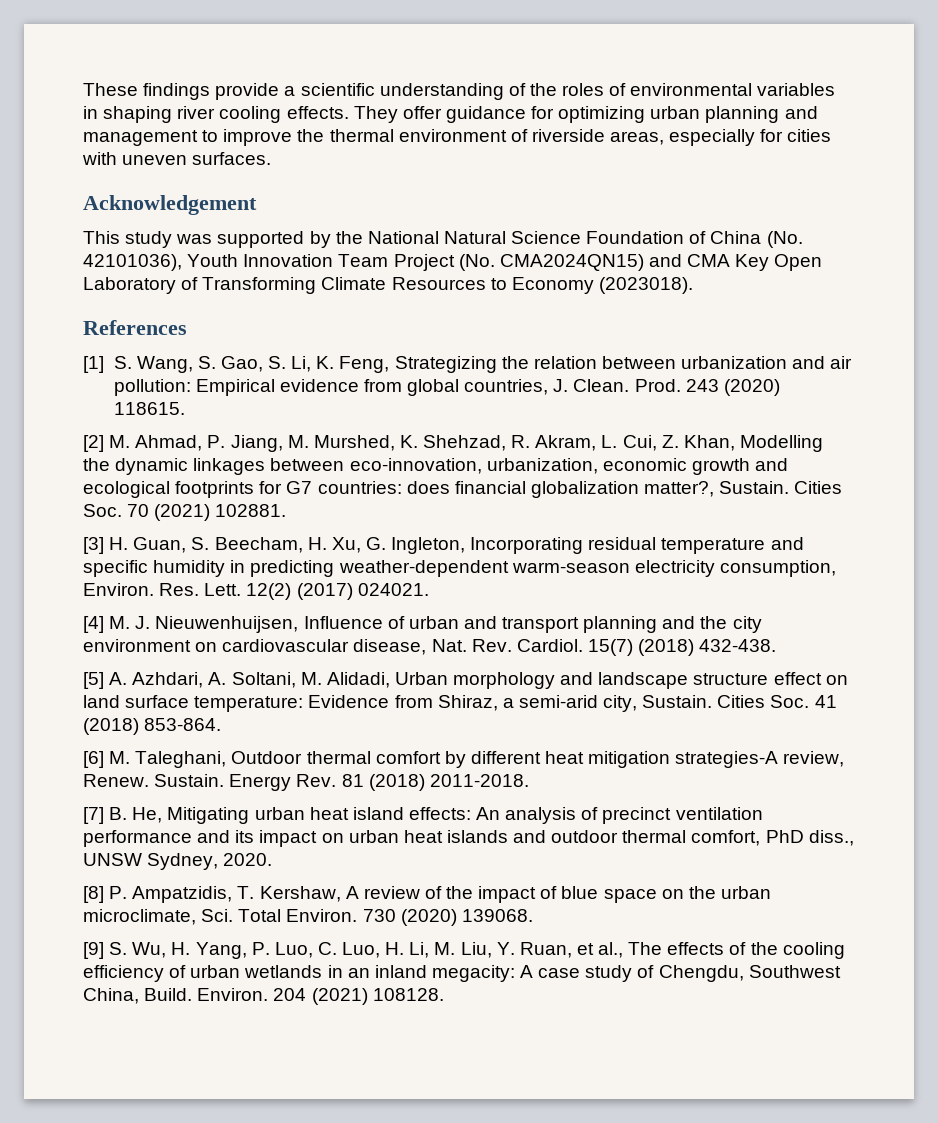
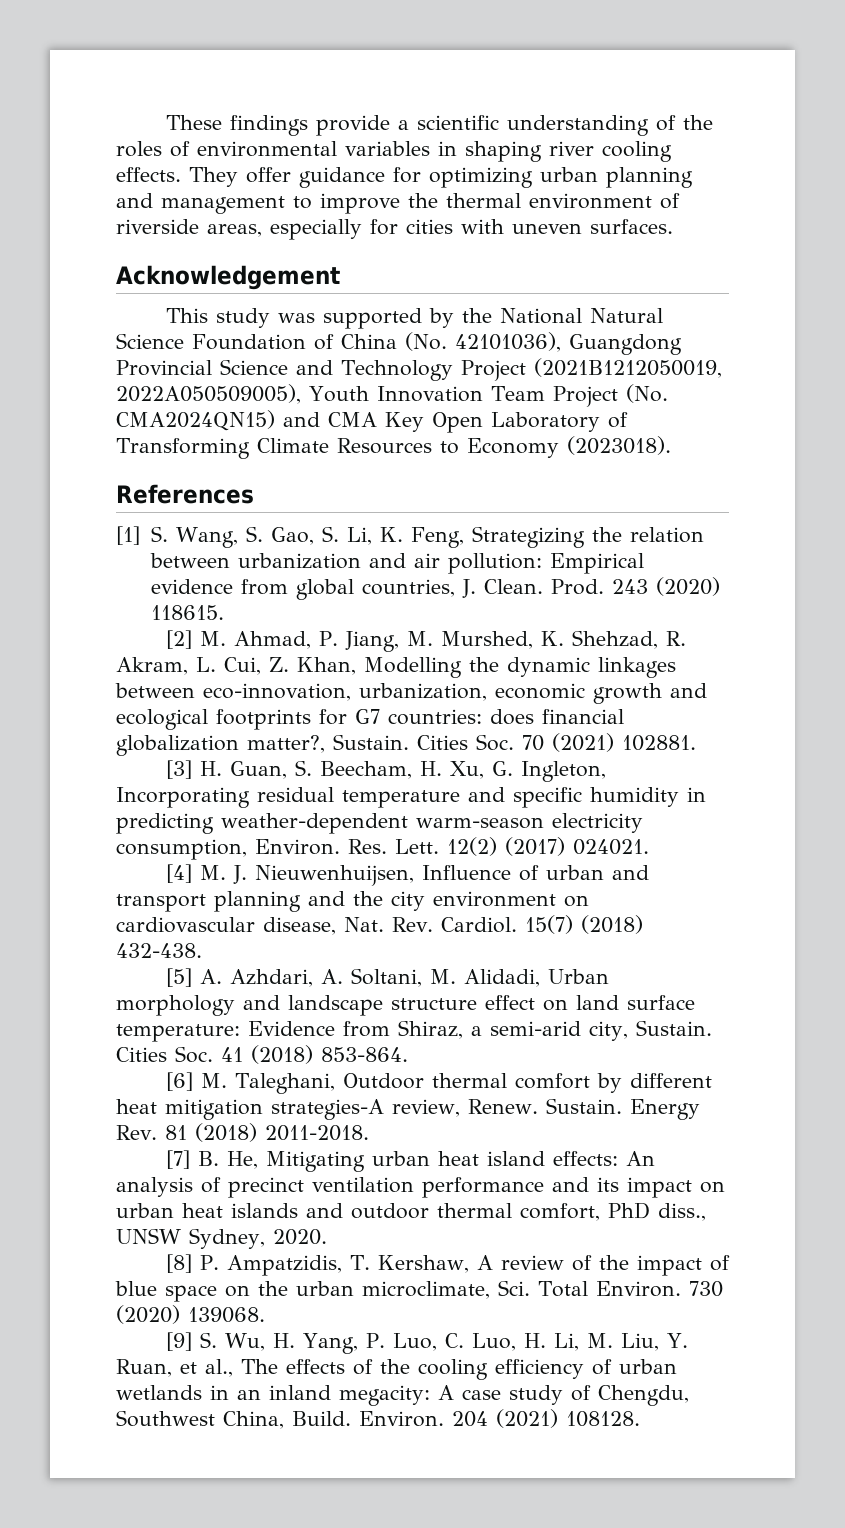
- This study was supported by the National Natural Science Foundation of China (No. 42101036), Youth Innovation Team Project (No. CMA2024QN15) and CMA Key Open Laboratory of Transforming Climate Resources to Economy (2023018).
+ This study was supported by the National Natural Science Foundation of China (No. 42101036), Guangdong Provincial Science and Technology Project (2021B1212050019, 2022A050509005), Youth Innovation Team Project (No. CMA2024QN15) and CMA Key Open Laboratory of Transforming Climate Resources to Economy (2023018).

